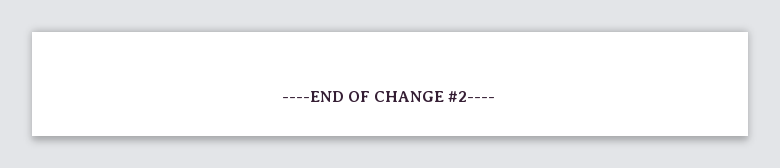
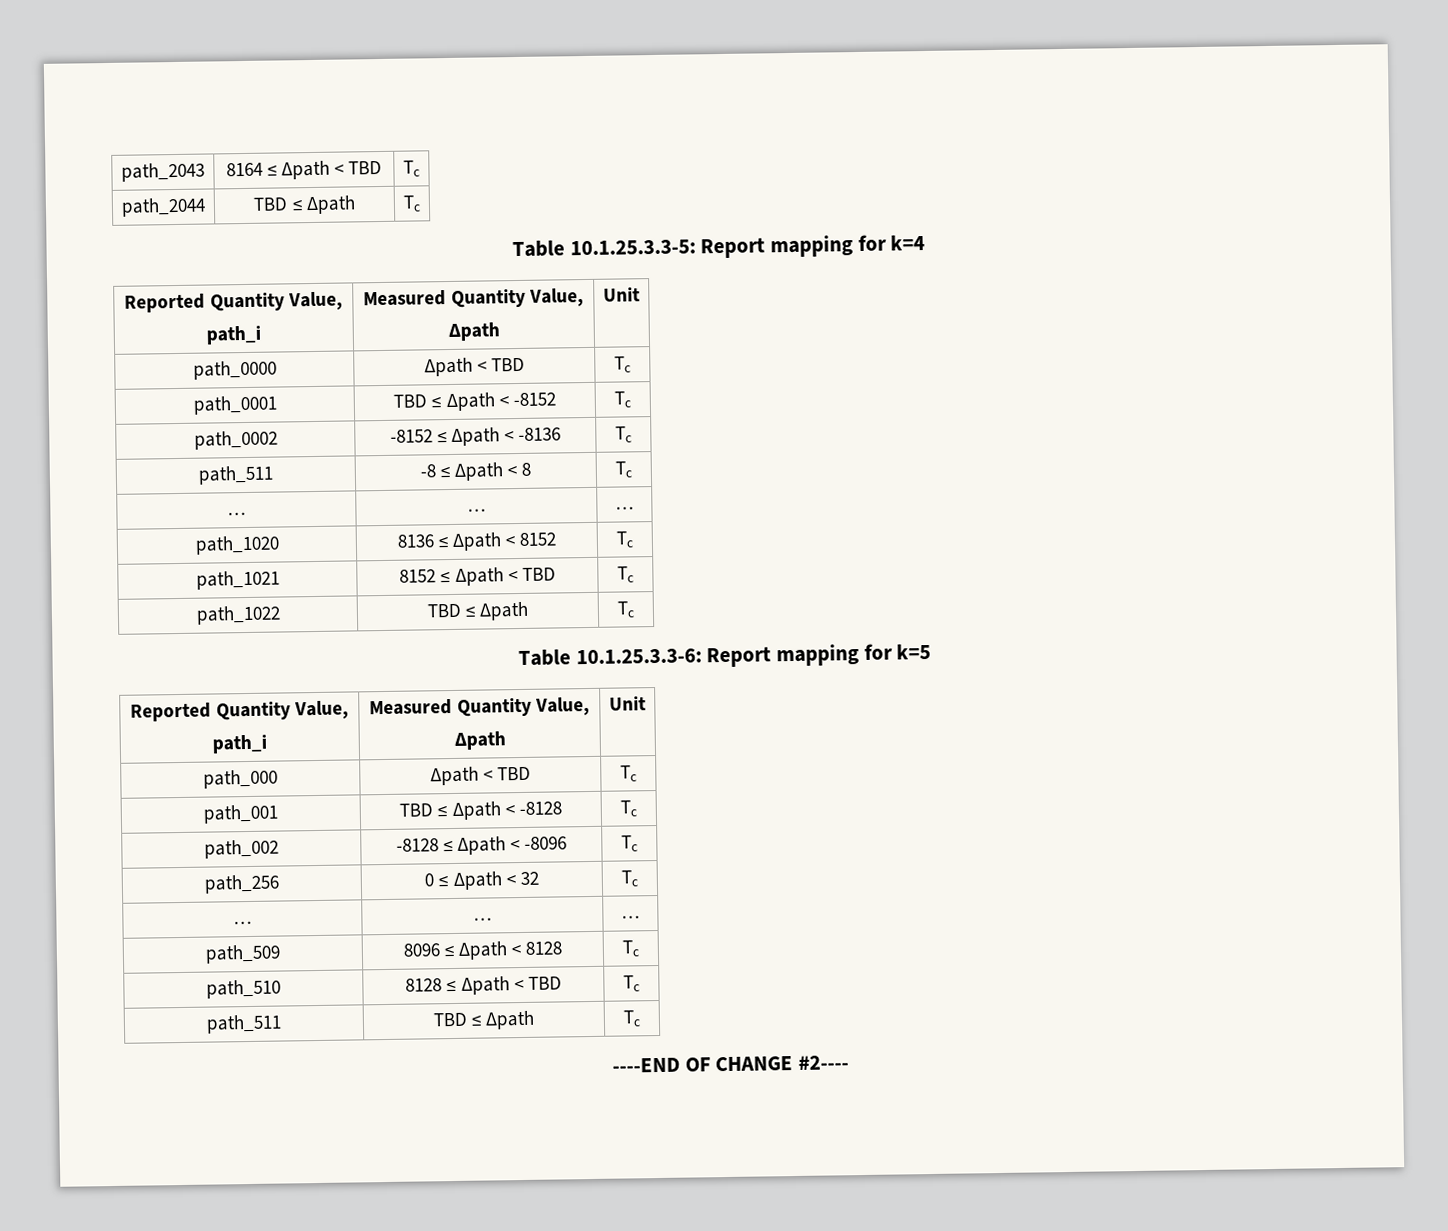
+ path_2043 | 8164 ≤ Δpath < TBD | Tc
+ path_2044 | TBD ≤ Δpath | Tc
+ Table 10.1.25.3.3-5: Report mapping for k=4
+ Reported Quantity Value,
+ path_i | Measured Quantity Value,
+ Δpath | Unit
+ path_0000 | Δpath < TBD | Tc
+ path_0001 | TBD ≤ Δpath < -8152 | Tc
+ path_0002 | -8152 ≤ Δpath < -8136 | Tc
+ path_511 | -8 ≤ Δpath < 8 | Tc
+ … | … | …
+ path_1020 | 8136 ≤ Δpath < 8152 | Tc
+ path_1021 | 8152 ≤ Δpath < TBD | Tc
+ path_1022 | TBD ≤ Δpath | Tc
+ Table 10.1.25.3.3-6: Report mapping for k=5
+ Reported Quantity Value,
+ path_i | Measured Quantity Value,
+ Δpath | Unit
+ path_000 | Δpath < TBD | Tc
+ path_001 | TBD ≤ Δpath < -8128 | Tc
+ path_002 | -8128 ≤ Δpath < -8096 | Tc
+ path_256 | 0 ≤ Δpath < 32 | Tc
+ … | … | …
+ path_509 | 8096 ≤ Δpath < 8128 | Tc
+ path_510 | 8128 ≤ Δpath < TBD | Tc
+ path_511 | TBD ≤ Δpath | Tc

